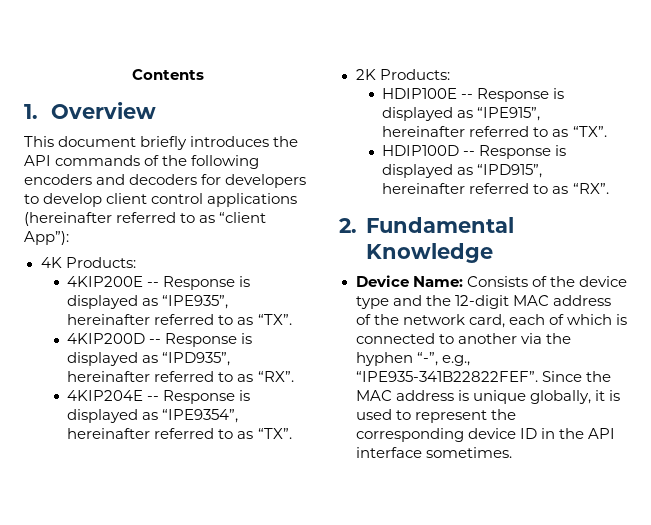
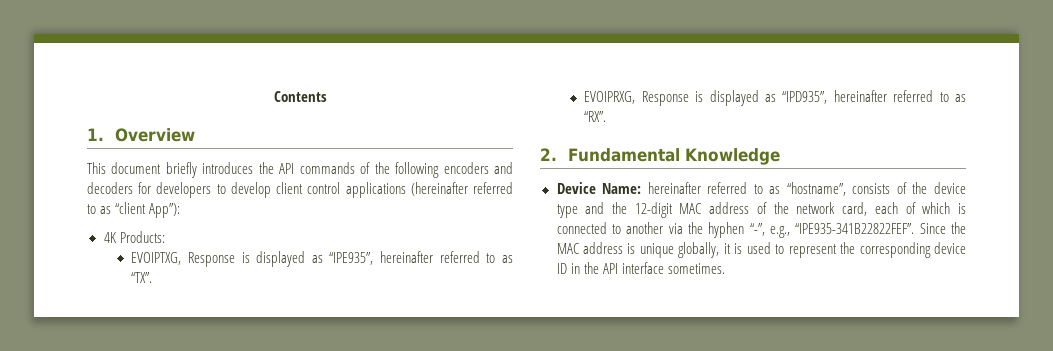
- 4KIP200E -- Response is displayed as “IPE935”, hereinafter referred to as “TX”.
+ EVOIPTXG, Response is displayed as “IPE935”, hereinafter referred to as “TX”.
- 4KIP200D -- Response is displayed as “IPD935”, hereinafter referred to as “RX”.
+ EVOIPRXG, Response is displayed as “IPD935”, hereinafter referred to as “RX”.
- 4KIP204E -- Response is displayed as “IPE9354”, hereinafter referred to as “TX”.
- 2K Products:
- HDIP100E -- Response is displayed as “IPE915”, hereinafter referred to as “TX”.
- HDIP100D -- Response is displayed as “IPD915”, hereinafter referred to as “RX”.
- Device Name: Consists of the device type and the 12-digit MAC address of the network card, each of which is connected to another via the hyphen “-”, e.g., “IPE935-341B22822FEF”.
+ Device Name: hereinafter referred to as “hostname”, consists of the device type and the 12-digit MAC address of the network card, each of which is connected to another via the hyphen “-”, e.g., “IPE935-341B22822FEF”.

